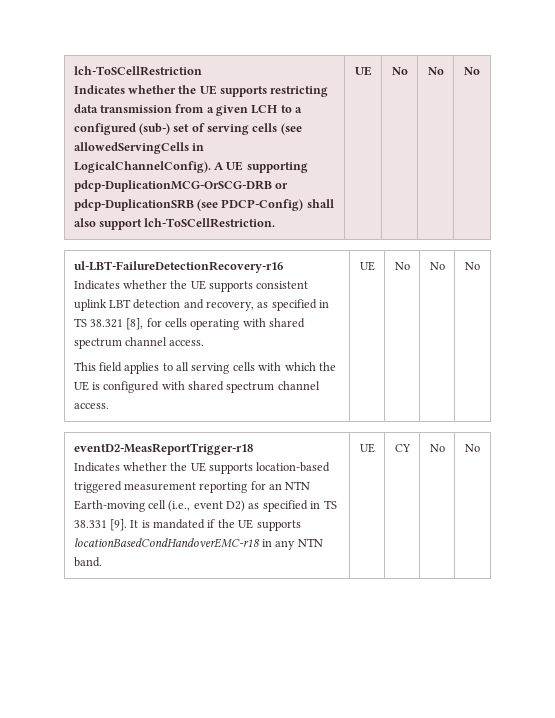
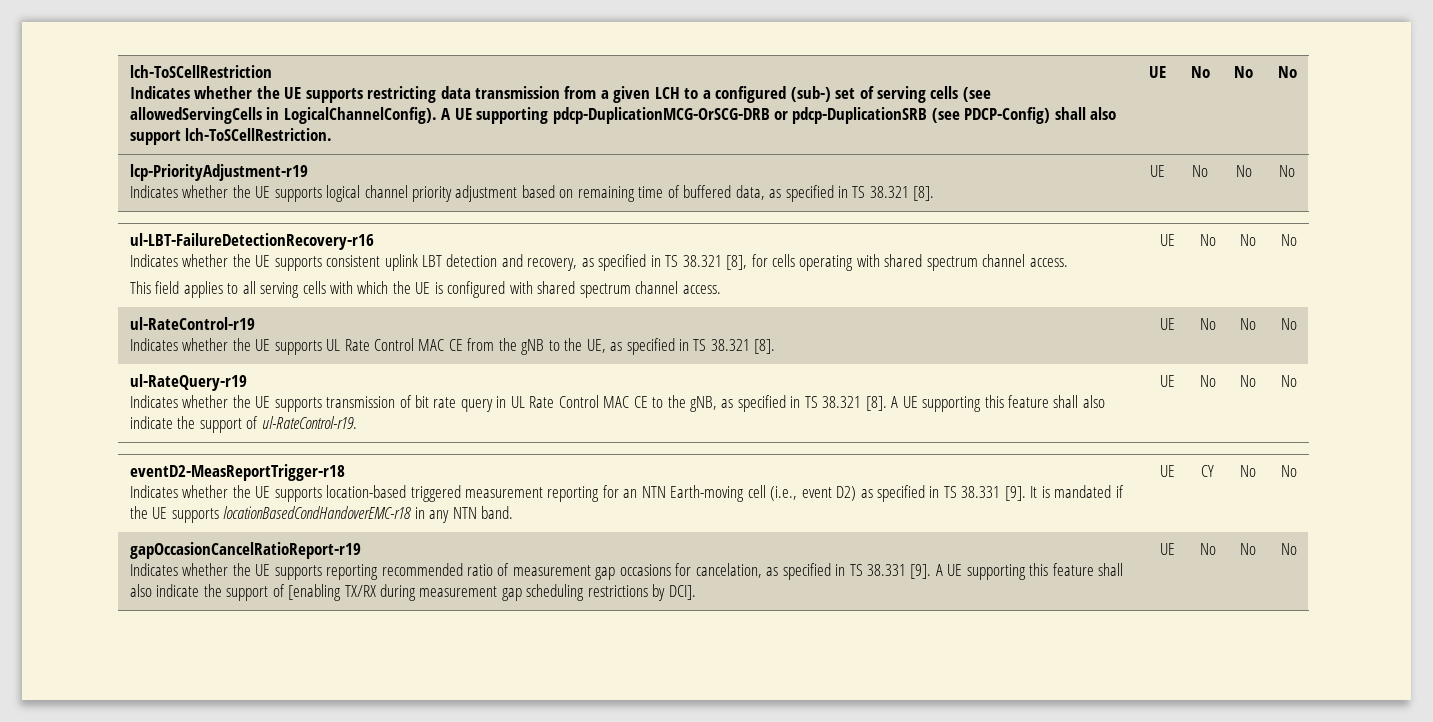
+ lcp-PriorityAdjustment-r19
+ Indicates whether the UE supports logical channel priority adjustment based on remaining time of buffered data, as specified in TS 38.321 [8]. | UE | No | No | No
+ ul-RateControl-r19
+ Indicates whether the UE supports UL Rate Control MAC CE from the gNB to the UE, as specified in TS 38.321 [8]. | UE | No | No | No
+ ul-RateQuery-r19
+ Indicates whether the UE supports transmission of bit rate query in UL Rate Control MAC CE to the gNB, as specified in TS 38.321 [8]. A UE supporting this feature shall also indicate the support of ul-RateControl-r19. | UE | No | No | No
+ gapOccasionCancelRatioReport-r19
+ Indicates whether the UE supports reporting recommended ratio of measurement gap occasions for cancelation, as specified in TS 38.331 [9]. A UE supporting this feature shall also indicate the support of [enabling TX/RX during measurement gap scheduling restrictions by DCI]. | UE | No | No | No

